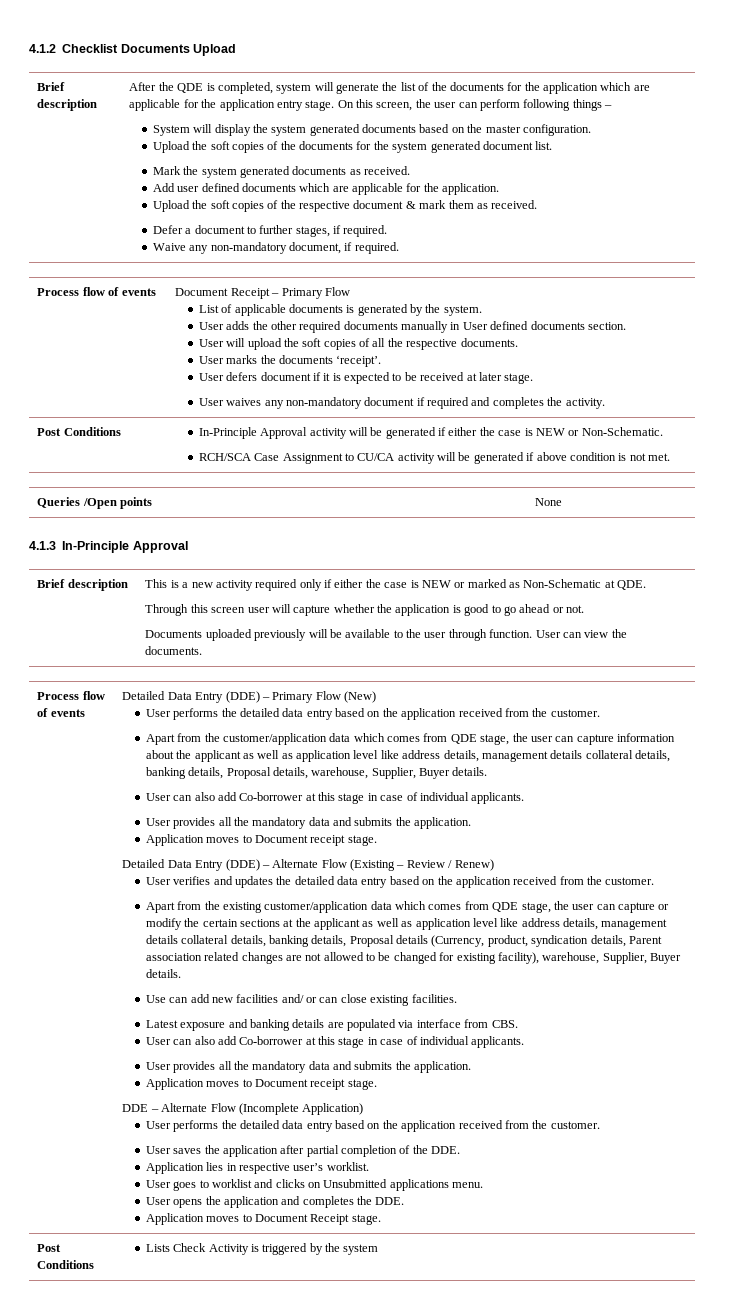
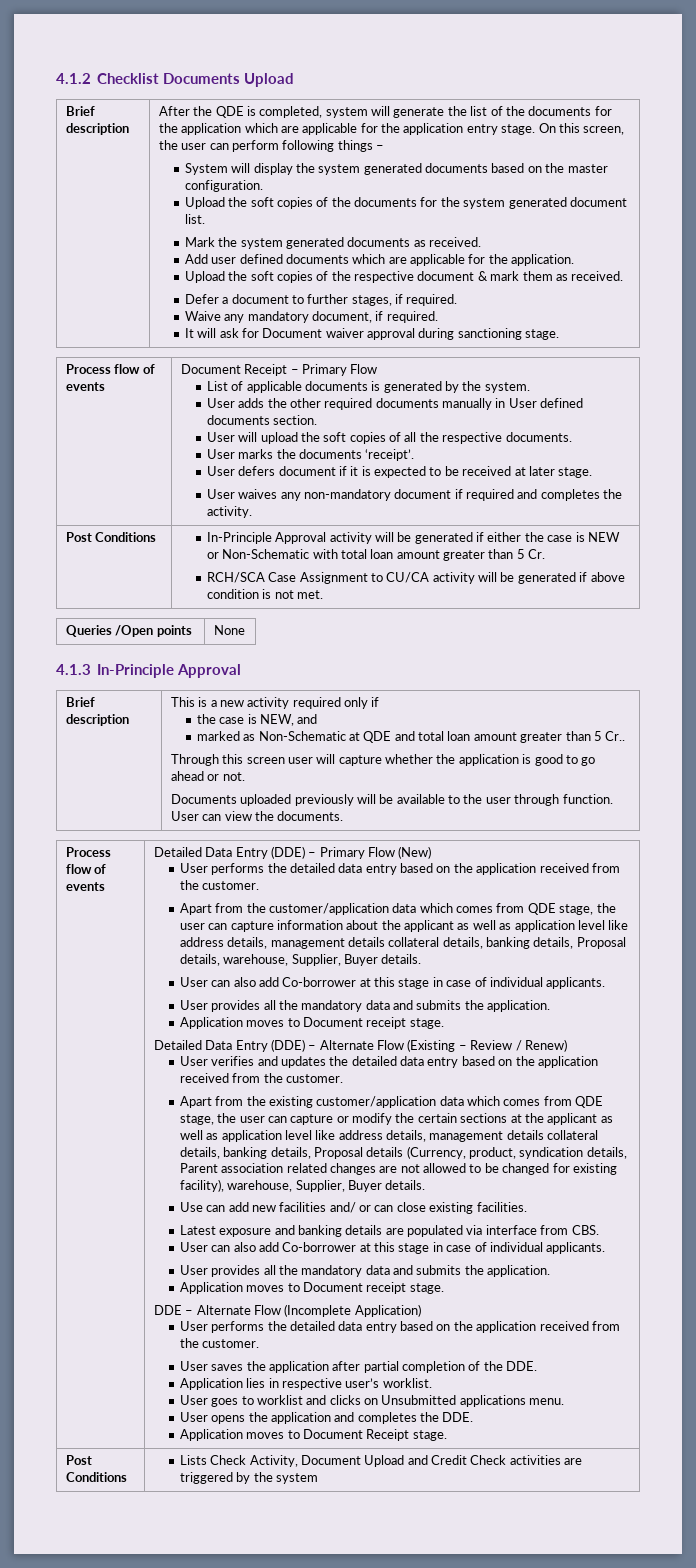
- Waive any non-mandatory document, if required.
+ Waive any mandatory document, if required.
+ It will ask for Document waiver approval during sanctioning stage.
- Post Conditions | In-Principle Approval activity will be generated if either the case is NEW or Non-Schematic.
+ Post Conditions | In-Principle Approval activity will be generated if either the case is NEW or Non-Schematic with total loan amount greater than 5 Cr.
- This is a new activity required only if either the case is NEW or marked as Non-Schematic at QDE.
+ This is a new activity required only if
+ the case is NEW, and
+ marked as Non-Schematic at QDE and total loan amount greater than 5 Cr..
- Post Conditions | Lists Check Activity is triggered by the system
+ Post Conditions | Lists Check Activity, Document Upload and Credit Check activities are triggered by the system

